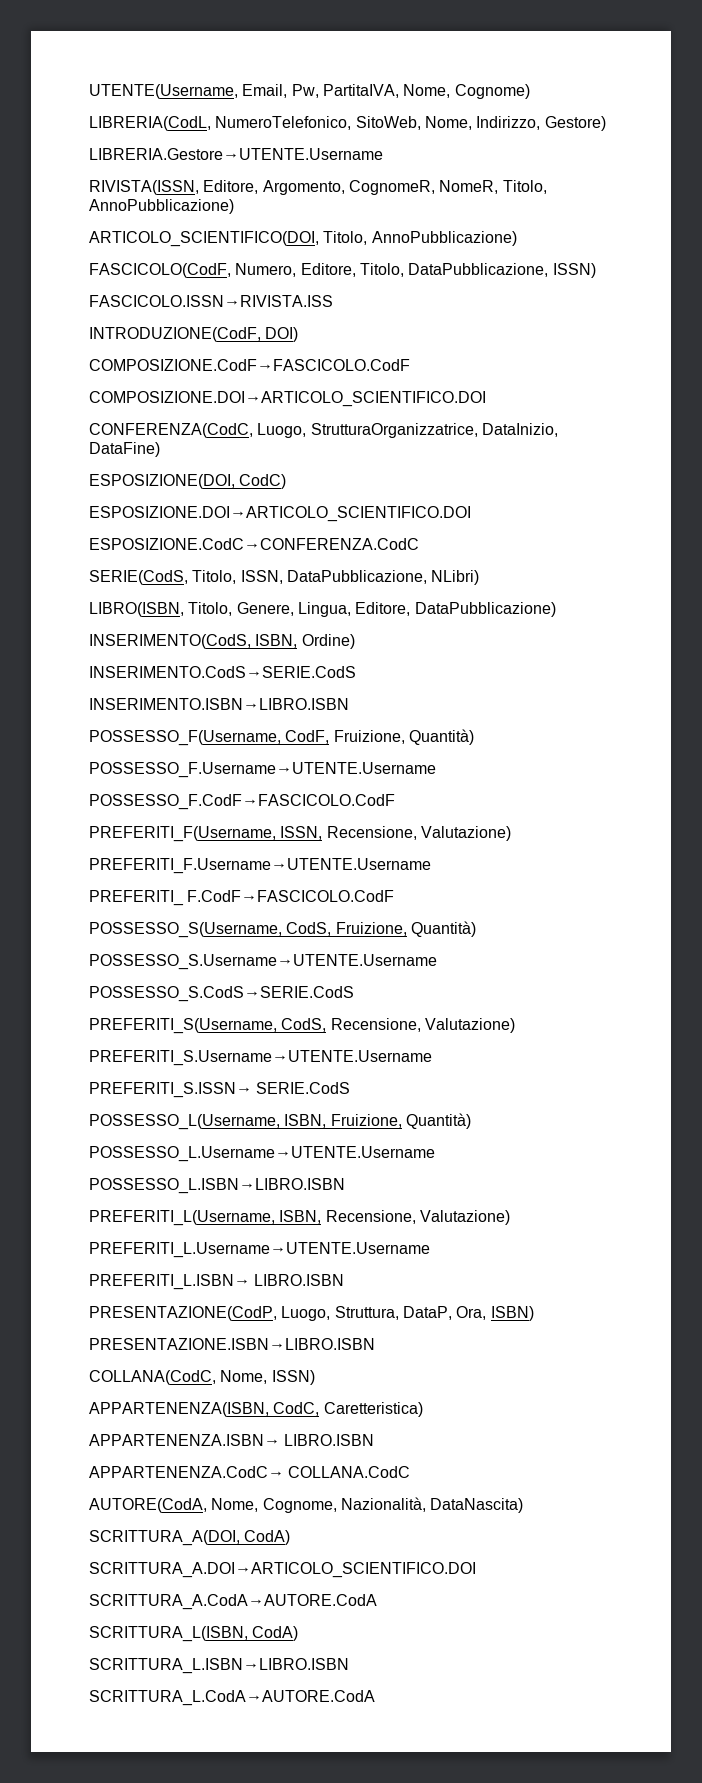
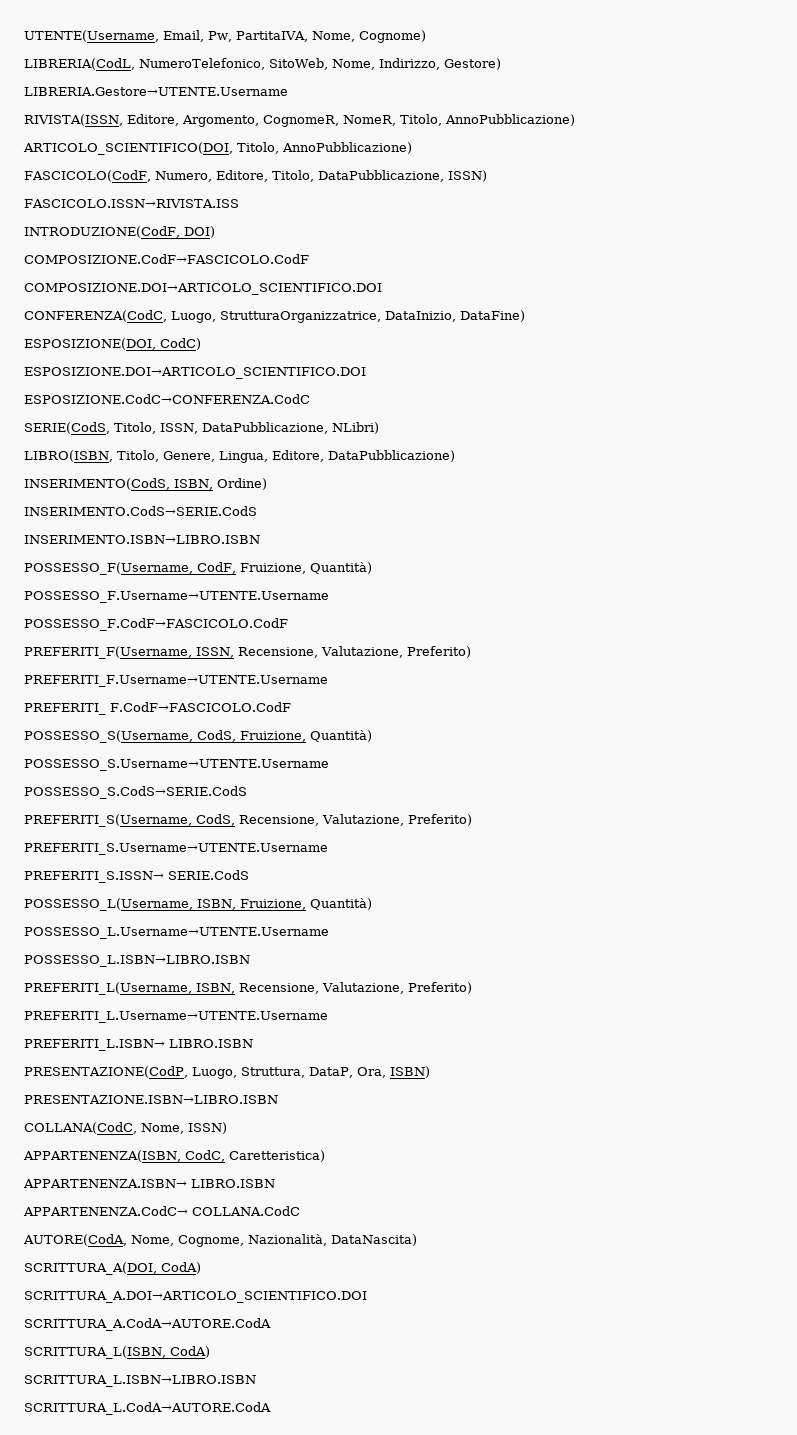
- PREFERITI_F(Username, ISSN, Recensione, Valutazione)
+ PREFERITI_F(Username, ISSN, Recensione, Valutazione, Preferito)
- PREFERITI_S(Username, CodS, Recensione, Valutazione)
+ PREFERITI_S(Username, CodS, Recensione, Valutazione, Preferito)
- PREFERITI_L(Username, ISBN, Recensione, Valutazione)
+ PREFERITI_L(Username, ISBN, Recensione, Valutazione, Preferito)

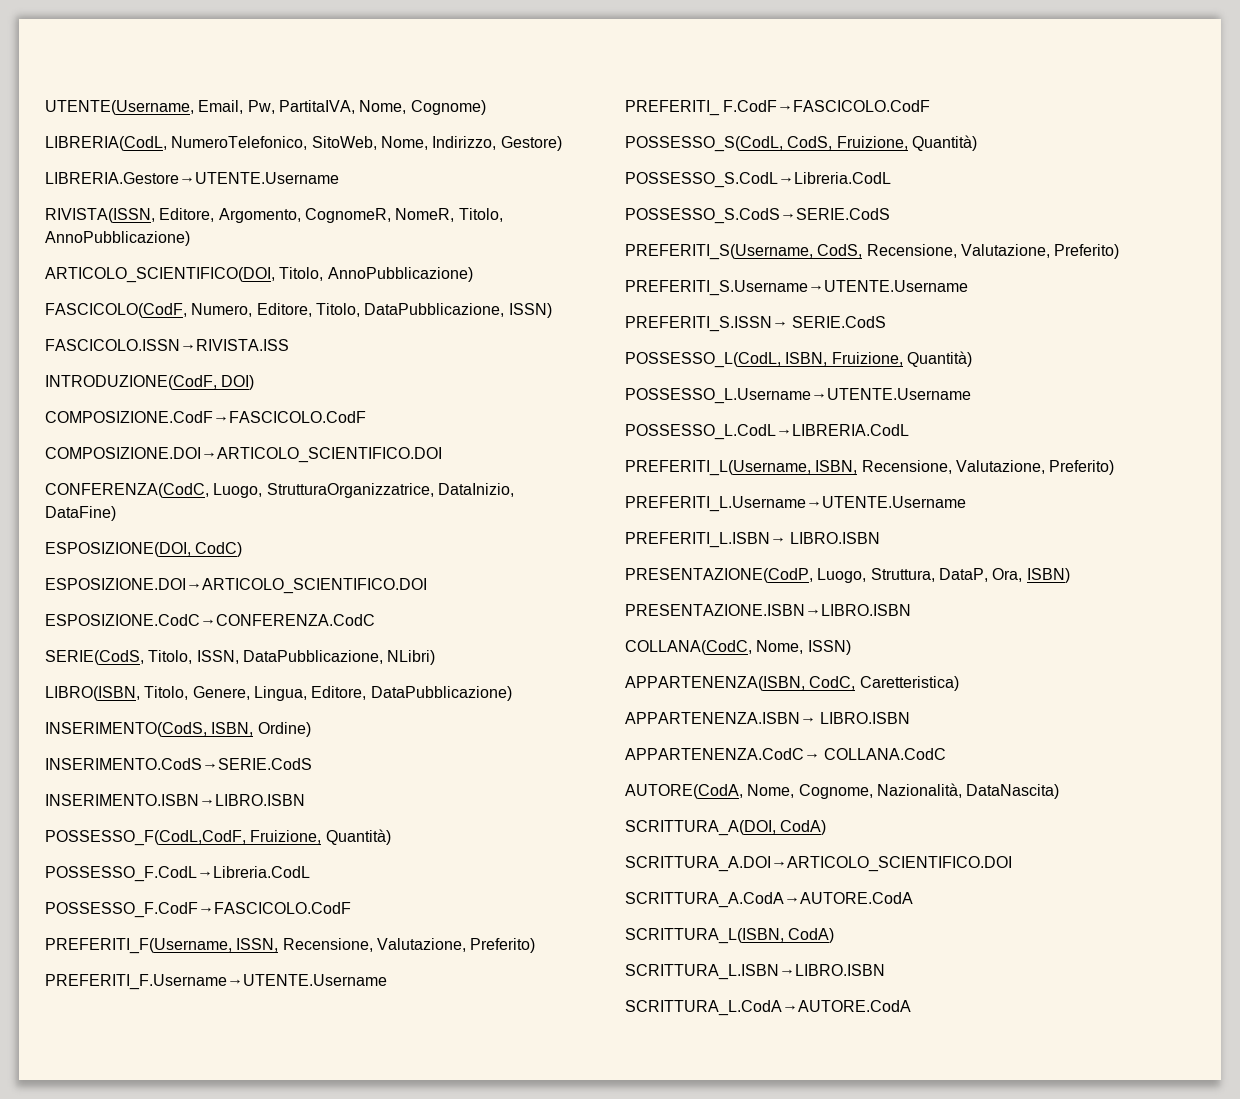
- POSSESSO_F(Username, CodF, Fruizione, Quantità)
- POSSESSO_F.Username→UTENTE.Username
+ POSSESSO_F(CodL,CodF, Fruizione, Quantità)
+ POSSESSO_F.CodL→Libreria.CodL
- POSSESSO_S(Username, CodS, Fruizione, Quantità)
+ POSSESSO_S(CodL, CodS, Fruizione, Quantità)
- POSSESSO_S.Username→UTENTE.Username
+ POSSESSO_S.CodL→Libreria.CodL
- POSSESSO_L(Username, ISBN, Fruizione, Quantità)
+ POSSESSO_L(CodL, ISBN, Fruizione, Quantità)
- POSSESSO_L.ISBN→LIBRO.ISBN
+ POSSESSO_L.CodL→LIBRERIA.CodL

